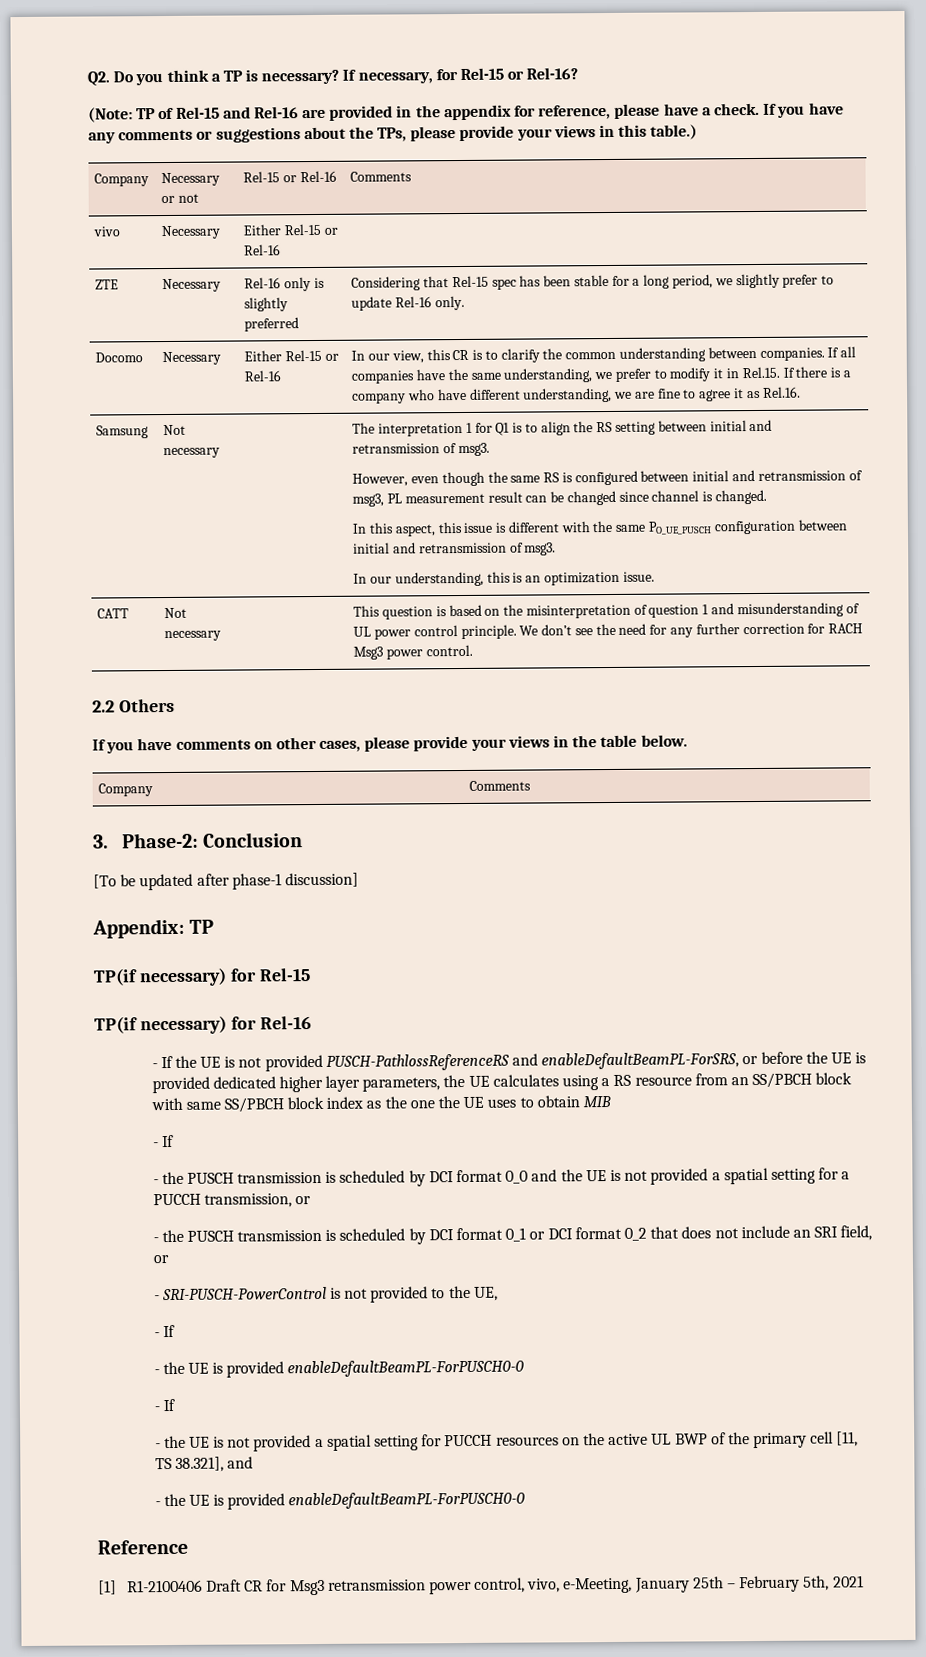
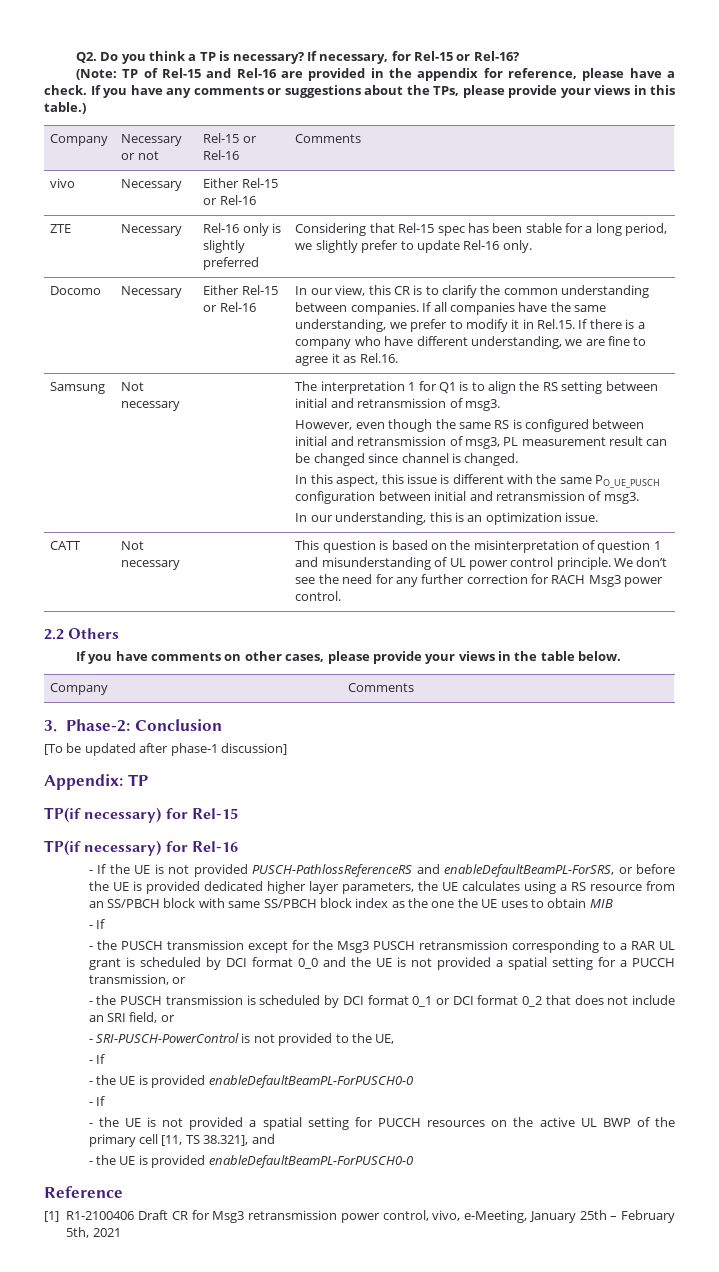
- - the PUSCH transmission is scheduled by DCI format 0_0 and the UE is not provided a spatial setting for a PUCCH transmission, or
+ - the PUSCH transmission except for the Msg3 PUSCH retransmission corresponding to a RAR UL grant is scheduled by DCI format 0_0 and the UE is not provided a spatial setting for a PUCCH transmission, or

